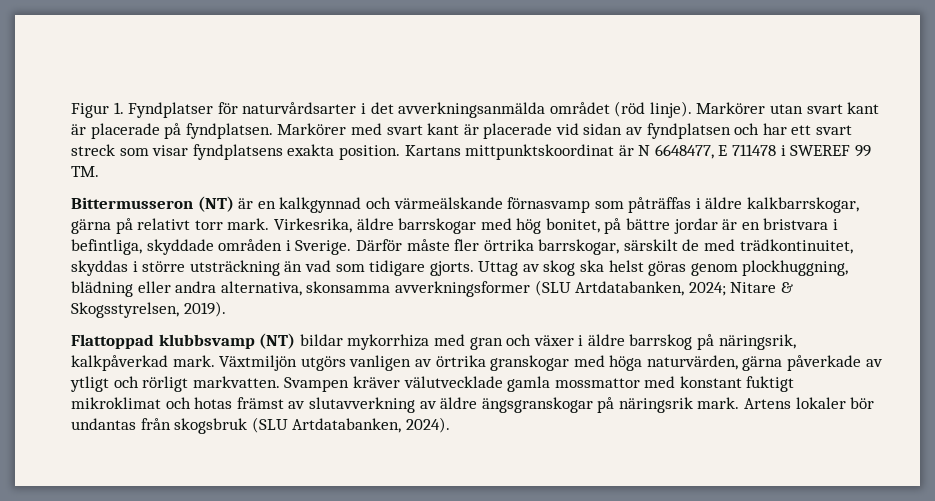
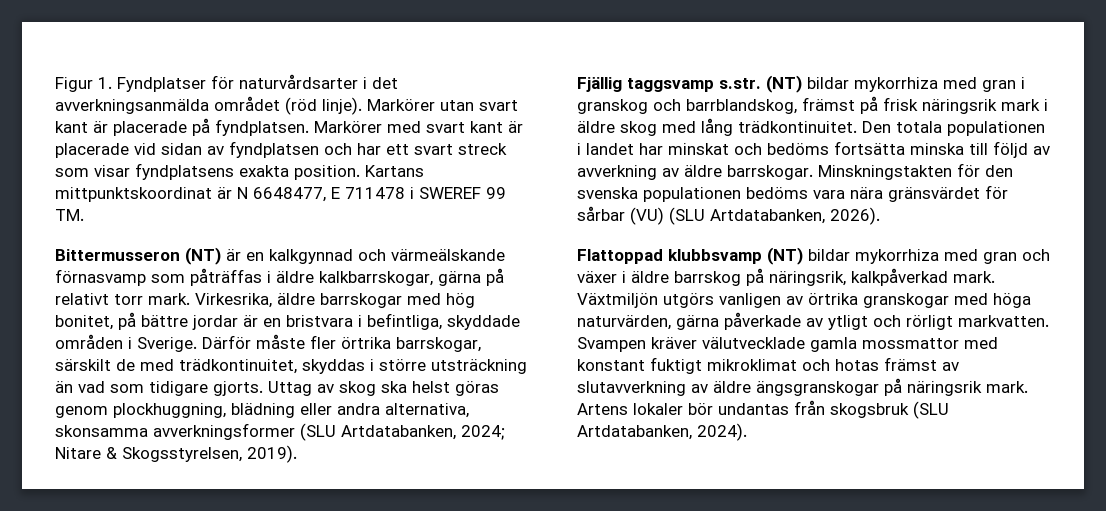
+ Fjällig taggsvamp s.str. (NT) bildar mykorrhiza med gran i granskog och barrblandskog, främst på frisk näringsrik mark i äldre skog med lång trädkontinuitet. Den totala populationen i landet har minskat och bedöms fortsätta minska till följd av avverkning av äldre barrskogar. Minskningstakten för den svenska populationen bedöms vara nära gränsvärdet för sårbar (VU) (SLU Artdatabanken, 2026).

